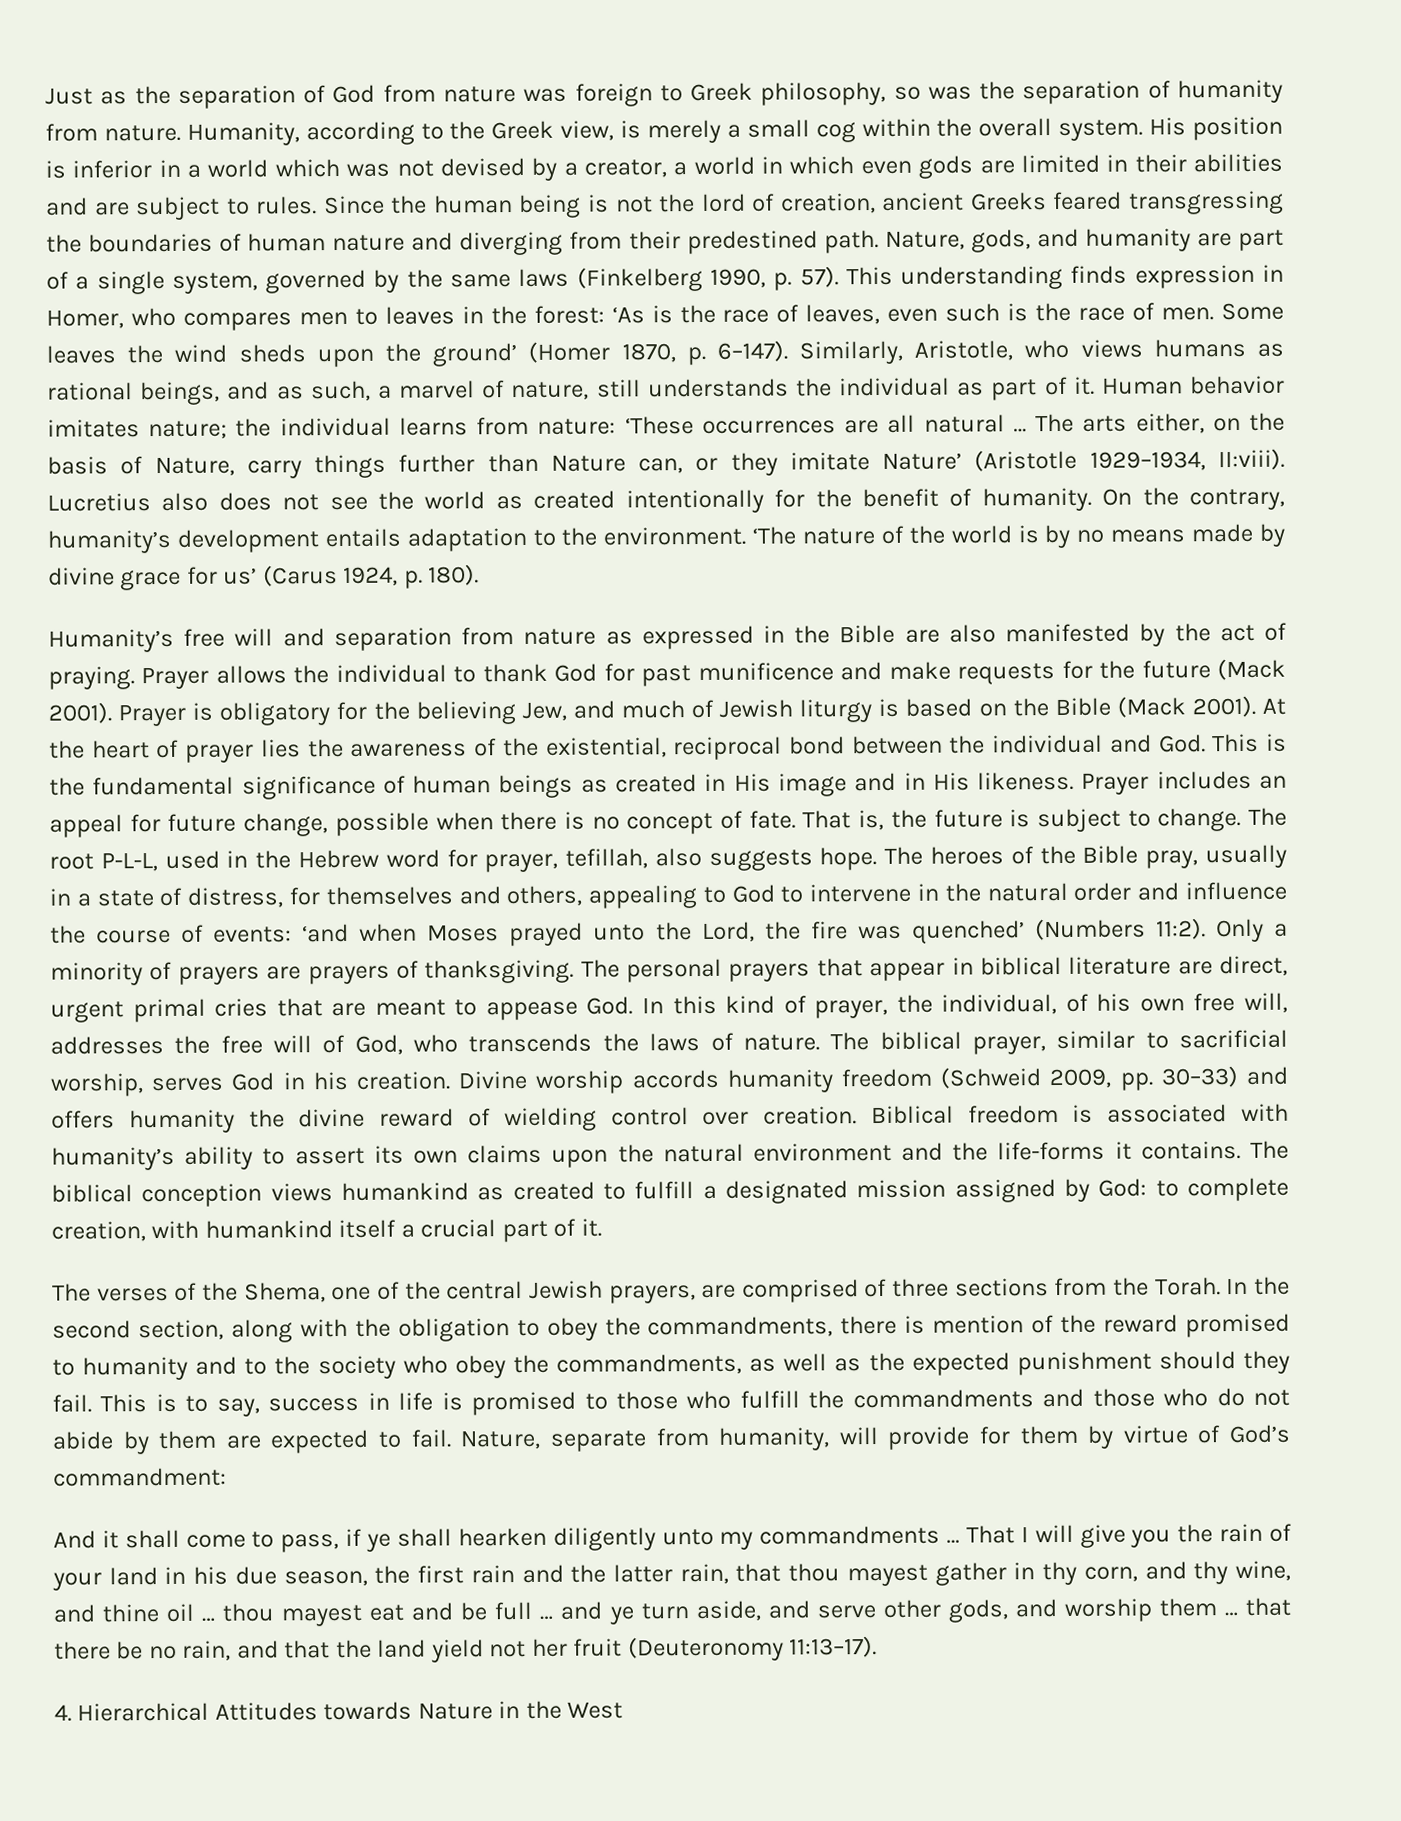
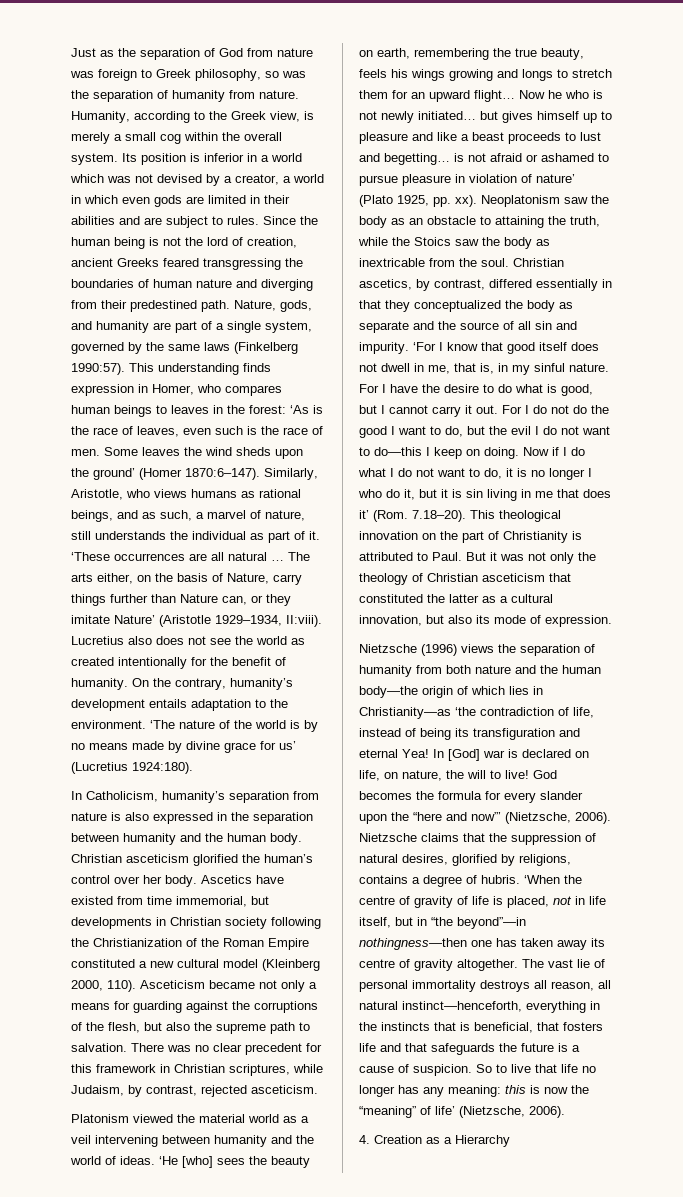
- His position is inferior in a world which was not devised by a creator, a world in which even gods are limited in their abilities and are subject to rules.
+ Its position is inferior in a world which was not devised by a creator, a world in which even gods are limited in their abilities and are subject to rules.
- Nature, gods, and humanity are part of a single system, governed by the same laws (Finkelberg 1990, p. 57).
+ Nature, gods, and humanity are part of a single system, governed by the same laws (Finkelberg 1990:57).
- This understanding finds expression in Homer, who compares men to leaves in the forest: ‘As is the race of leaves, even such is the race of men.
+ This understanding finds expression in Homer, who compares human beings to leaves in the forest: ‘As is the race of leaves, even such is the race of men.
- Some leaves the wind sheds upon the ground’ (Homer 1870, p. 6–147).
+ Some leaves the wind sheds upon the ground’ (Homer 1870:6–147).
- Human behavior imitates nature; the individual learns from nature: ‘These occurrences are all natural …
+ ‘These occurrences are all natural …
- ‘The nature of the world is by no means made by divine grace for us’ (Carus 1924, p. 180).
- Humanity’s free will and separation from nature as expressed in the Bible are also manifested by the act of praying. Prayer allows the individual to thank God for past munificence and make requests for the future (Mack 2001). Prayer is obligatory for the believing Jew, and much of Jewish liturgy is based on the Bible (Mack 2001). At the heart of prayer lies the awareness of the existential, reciprocal bond between the individual and God. This is the fundamental significance of human beings as created in His image and in His likeness. Prayer includes an appeal for future change, possible when there is no concept of fate. That is, the future is subject to change. The root P-L-L, used in the Hebrew word for prayer, tefillah, also suggests hope. The heroes of the Bible pray, usually in a state of distress, for themselves and others, appealing to God to intervene in the natural order and influence the course of events: ‘and when Moses prayed unto the Lord, the fire was quenched’ (Numbers 11:2). Only a minority of prayers are prayers of thanksgiving. The personal prayers that appear in biblical literature are direct, urgent primal cries that are meant to appease God. In this kind of prayer, the individual, of his own free will, addresses the free will of God, who transcends the laws of nature. The biblical prayer, similar to sacrificial worship, serves God in his creation. Divine worship accords humanity freedom (Schweid 2009, pp. 30–33) and offers humanity the divine reward of wielding control over creation. Biblical freedom is associated with humanity’s ability to assert its own claims upon the natural environment and the life-forms it contains. The biblical conception views humankind as created to fulfill a designated mission assigned by God: to complete creation, with humankind itself a crucial part of it.
- The verses of the Shema, one of the central Jewish prayers, are comprised of three sections from the Torah. In the second section, along with the obligation to obey the commandments, there is mention of the reward promised to humanity and to the society who obey the commandments, as well as the expected punishment should they fail. This is to say, success in life is promised to those who fulfill the commandments and those who do not abide by them are expected to fail. Nature, separate from humanity, will provide for them by virtue of God’s commandment:
- And it shall come to pass, if ye shall hearken diligently unto my commandments … That I will give you the rain of your land in his due season, the first rain and the latter rain, that thou mayest gather in thy corn, and thy wine, and thine oil … thou mayest eat and be full … and ye turn aside, and serve other gods, and worship them … that there be no rain, and that the land yield not her fruit (Deuteronomy 11:13–17).
- 4. Hierarchical Attitudes towards Nature in the West
+ ‘The nature of the world is by no means made by divine grace for us’ (Lucretius 1924:180).
+ In Catholicism, humanity’s separation from nature is also expressed in the separation between humanity and the human body. Christian asceticism glorified the human’s control over her body. Ascetics have existed from time immemorial, but developments in Christian society following the Christianization of the Roman Empire constituted a new cultural model (Kleinberg 2000, 110). Asceticism became not only a means for guarding against the corruptions of the flesh, but also the supreme path to salvation. There was no clear precedent for this framework in Christian scriptures, while Judaism, by contrast, rejected asceticism.
+ Platonism viewed the material world as a veil intervening between humanity and the world of ideas. ‘He [who] sees the beauty on earth, remembering the true beauty, feels his wings growing and longs to stretch them for an upward flight… Now he who is not newly initiated… but gives himself up to pleasure and like a beast proceeds to lust and begetting… is not afraid or ashamed to pursue pleasure in violation of nature’ (Plato 1925, pp. xx). Neoplatonism saw the body as an obstacle to attaining the truth, while the Stoics saw the body as inextricable from the soul. Christian ascetics, by contrast, differed essentially in that they conceptualized the body as separate and the source of all sin and impurity. ‘For I know that good itself does not dwell in me, that is, in my sinful nature. For I have the desire to do what is good, but I cannot carry it out. For I do not do the good I want to do, but the evil I do not want to do—this I keep on doing. Now if I do what I do not want to do, it is no longer I who do it, but it is sin living in me that does it’ (Rom. 7.18–20). This theological innovation on the part of Christianity is attributed to Paul. But it was not only the theology of Christian asceticism that constituted the latter as a cultural innovation, but also its mode of expression.
+ Nietzsche (1996) views the separation of humanity from both nature and the human body—the origin of which lies in Christianity—as ‘the contradiction of life, instead of being its transfiguration and eternal Yea! In [God] war is declared on life, on nature, the will to live! God becomes the formula for every slander upon the “here and now”’ (Nietzsche, 2006). Nietzsche claims that the suppression of natural desires, glorified by religions, contains a degree of hubris. ‘When the centre of gravity of life is placed, not in life itself, but in “the beyond”—in nothingness—then one has taken away its centre of gravity altogether. The vast lie of personal immortality destroys all reason, all natural instinct—henceforth, everything in the instincts that is beneficial, that fosters life and that safeguards the future is a cause of suspicion. So to live that life no longer has any meaning: this is now the “meaning” of life’ (Nietzsche, 2006).
+ 4. Creation as a Hierarchy

